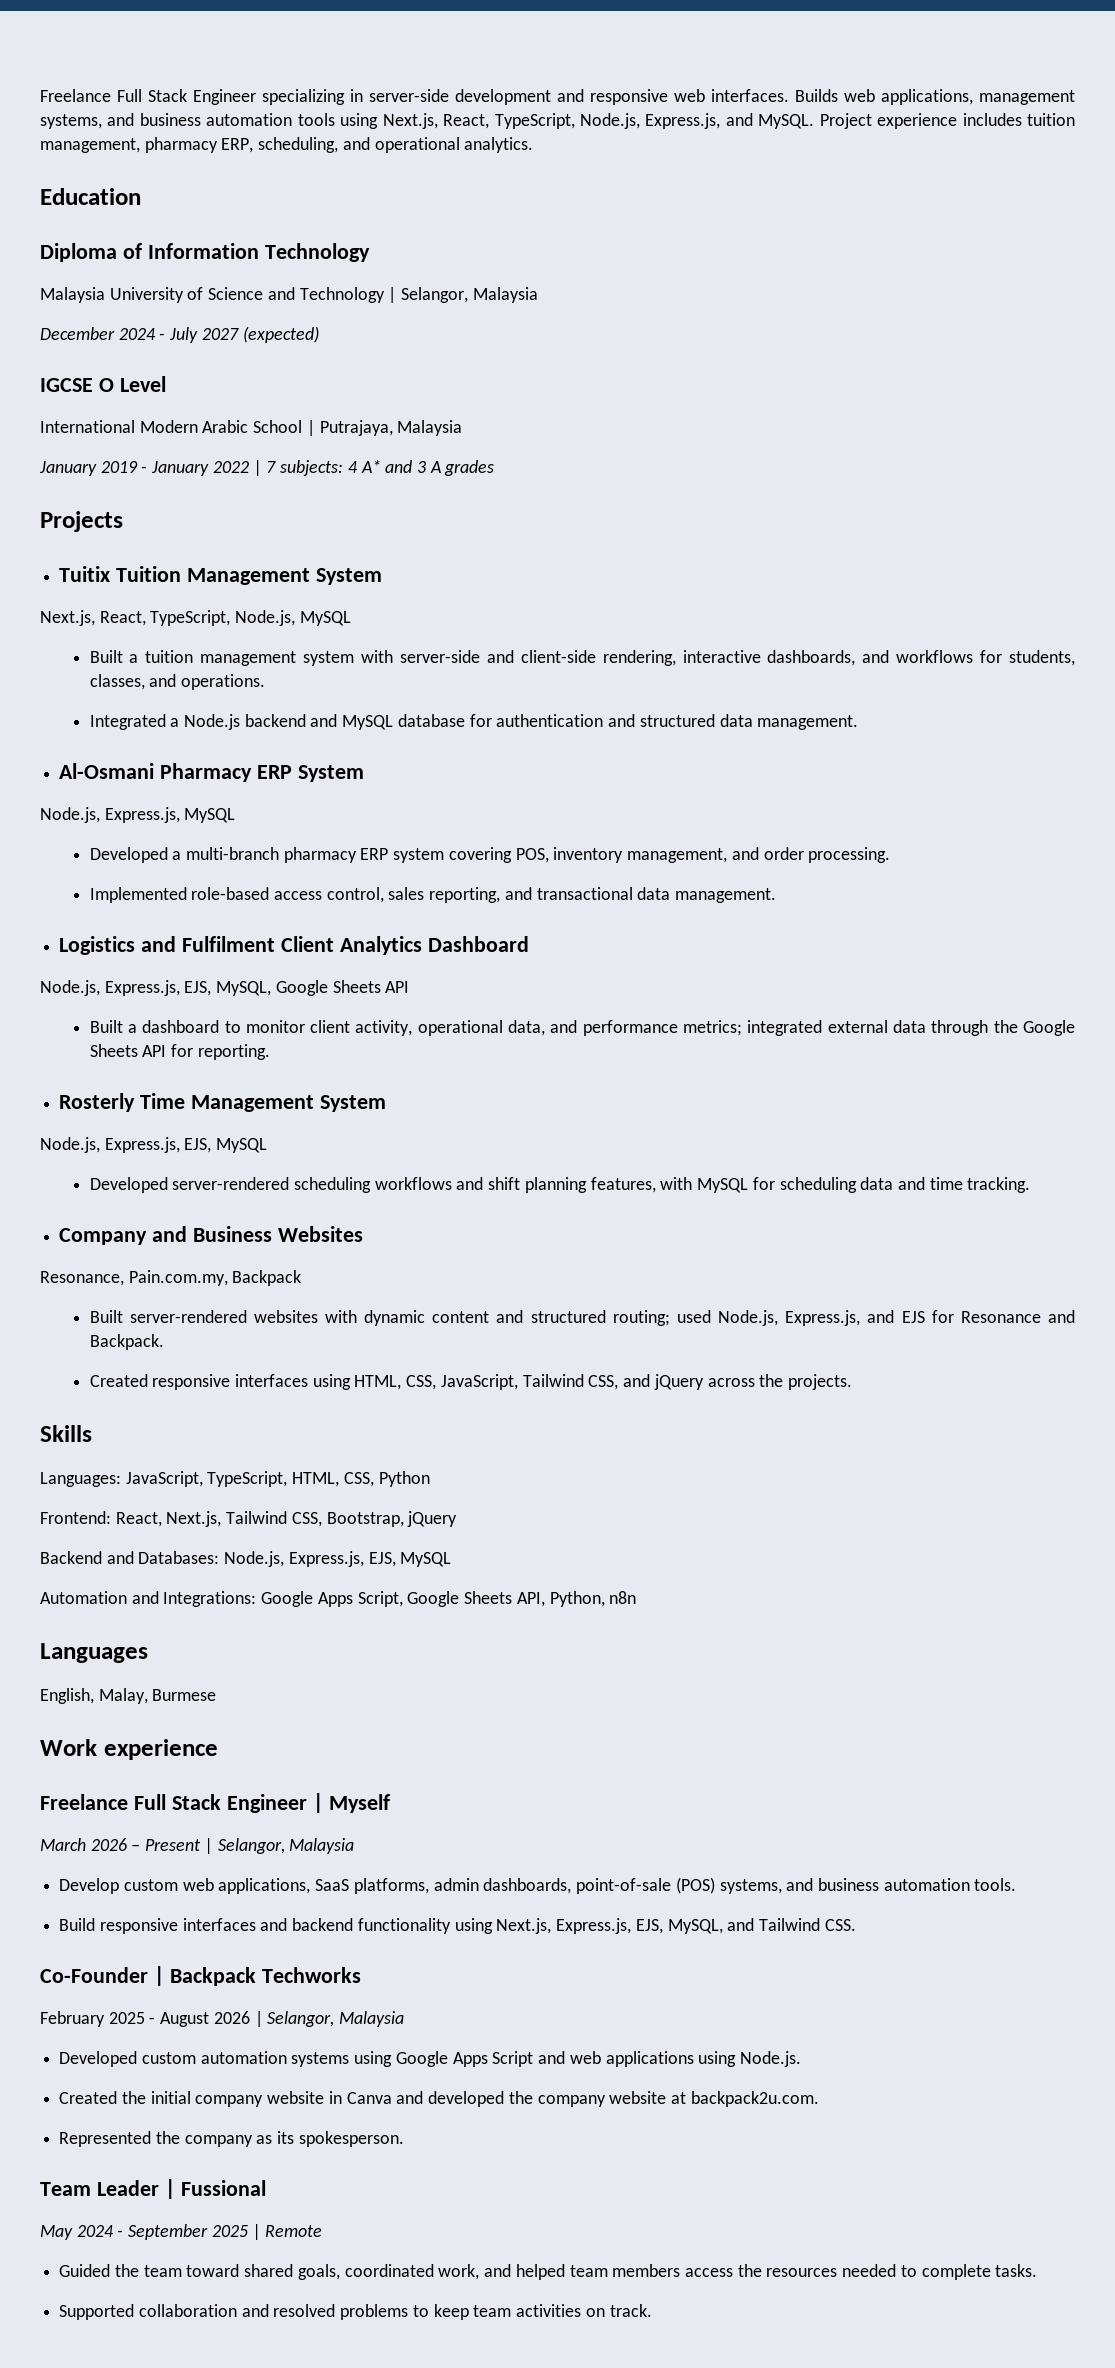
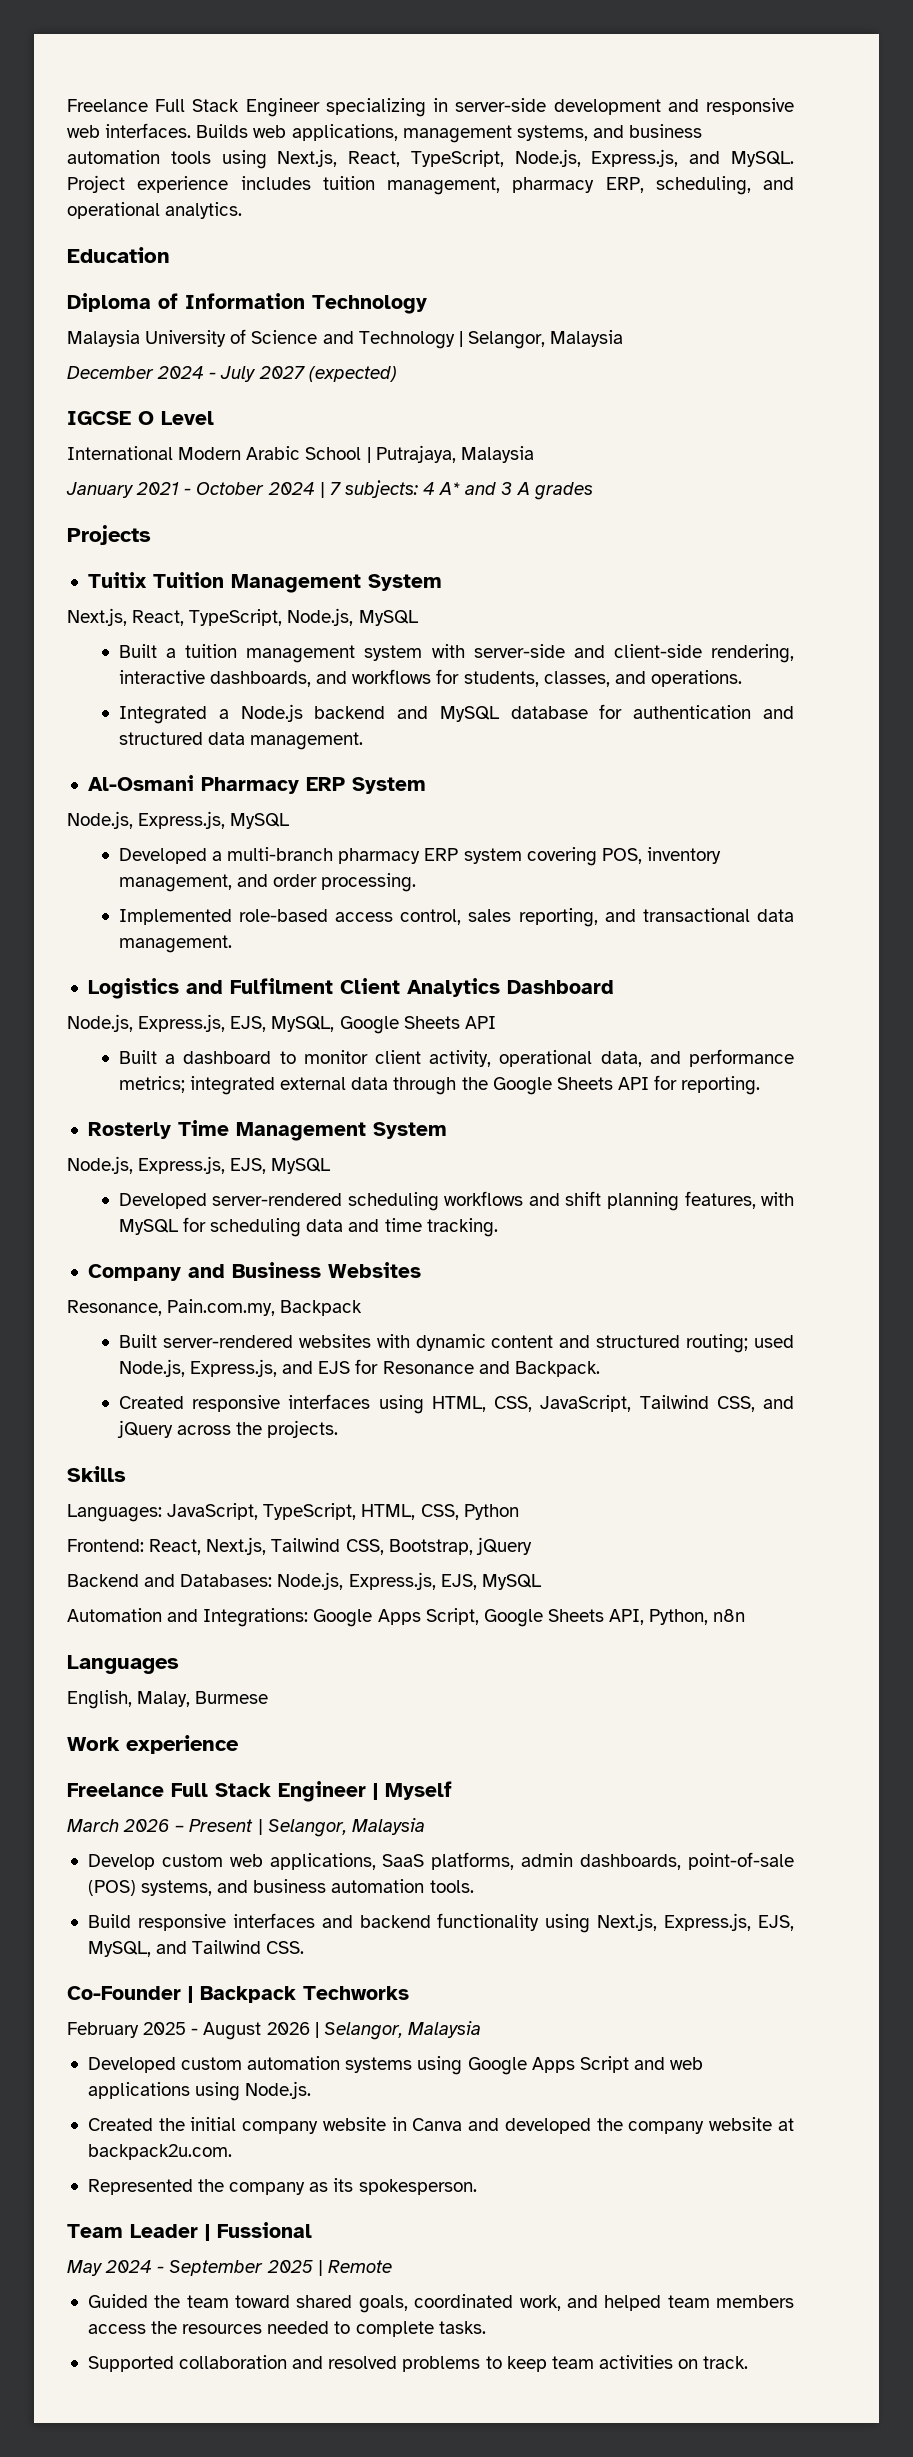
- January 2019 - January 2022 | 7 subjects: 4 A* and 3 A grades
+ January 2021 - October 2024 | 7 subjects: 4 A* and 3 A grades

